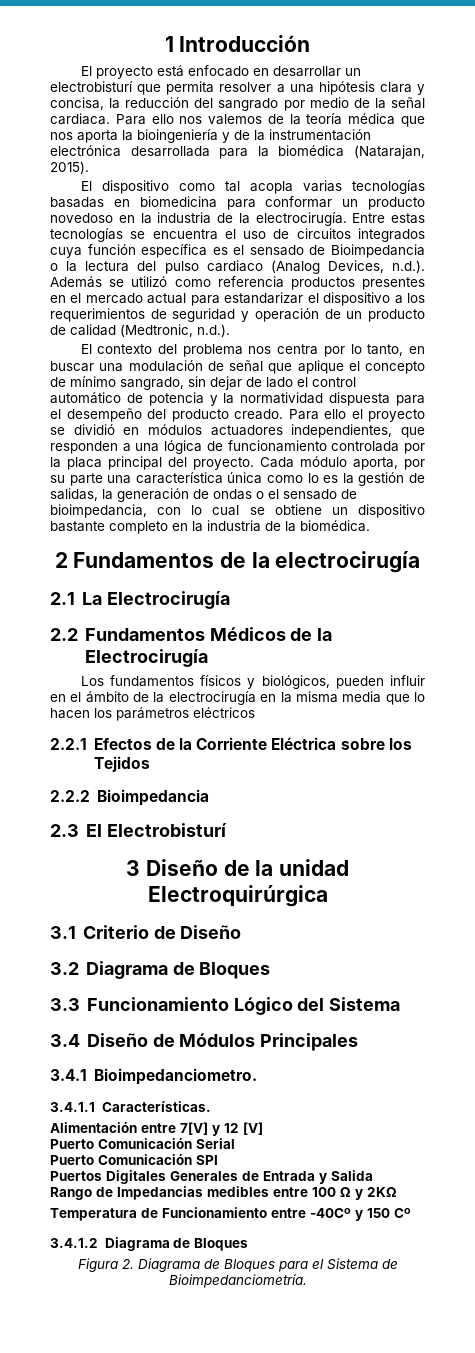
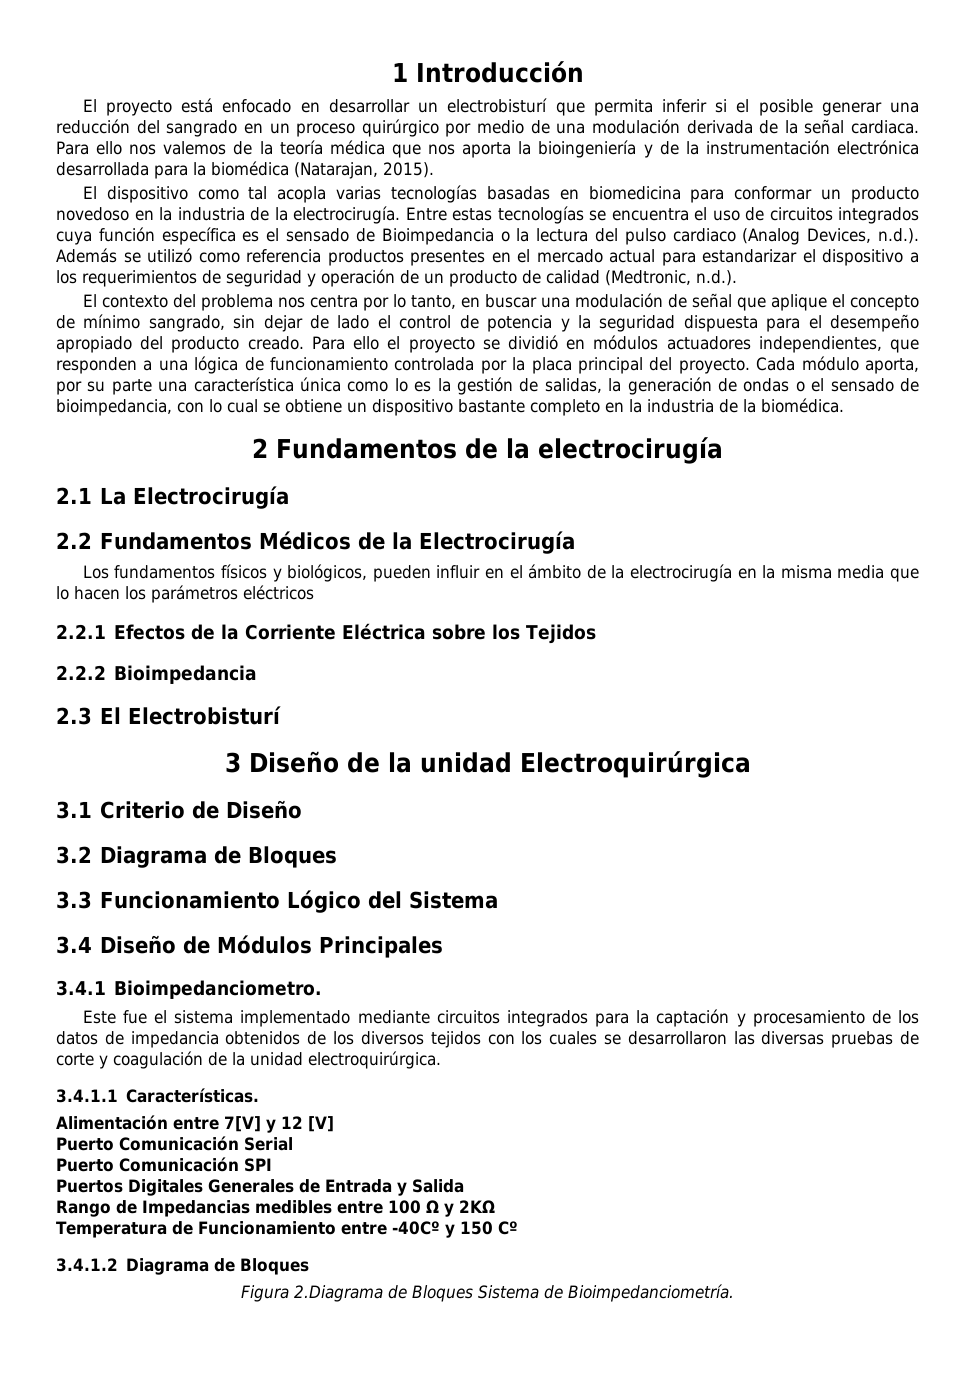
- El proyecto está enfocado en desarrollar un electrobisturí que permita resolver a una hipótesis clara y concisa, la reducción del sangrado por medio de la señal cardiaca.
+ El proyecto está enfocado en desarrollar un electrobisturí que permita inferir si el posible generar una reducción del sangrado en un proceso quirúrgico por medio de una modulación derivada de la señal cardiaca.
- El contexto del problema nos centra por lo tanto, en buscar una modulación de señal que aplique el concepto de mínimo sangrado, sin dejar de lado el control automático de potencia y la normatividad dispuesta para el desempeño del producto creado.
+ El contexto del problema nos centra por lo tanto, en buscar una modulación de señal que aplique el concepto de mínimo sangrado, sin dejar de lado el control de potencia y la seguridad dispuesta para el desempeño apropiado del producto creado.
+ Este fue el sistema implementado mediante circuitos integrados para la captación y procesamiento de los datos de impedancia obtenidos de los diversos tejidos con los cuales se desarrollaron las diversas pruebas de corte y coagulación de la unidad electroquirúrgica.
- Figura 2. Diagrama de Bloques para el Sistema de Bioimpedanciometría.
+ Figura 2.Diagrama de Bloques Sistema de Bioimpedanciometría.

